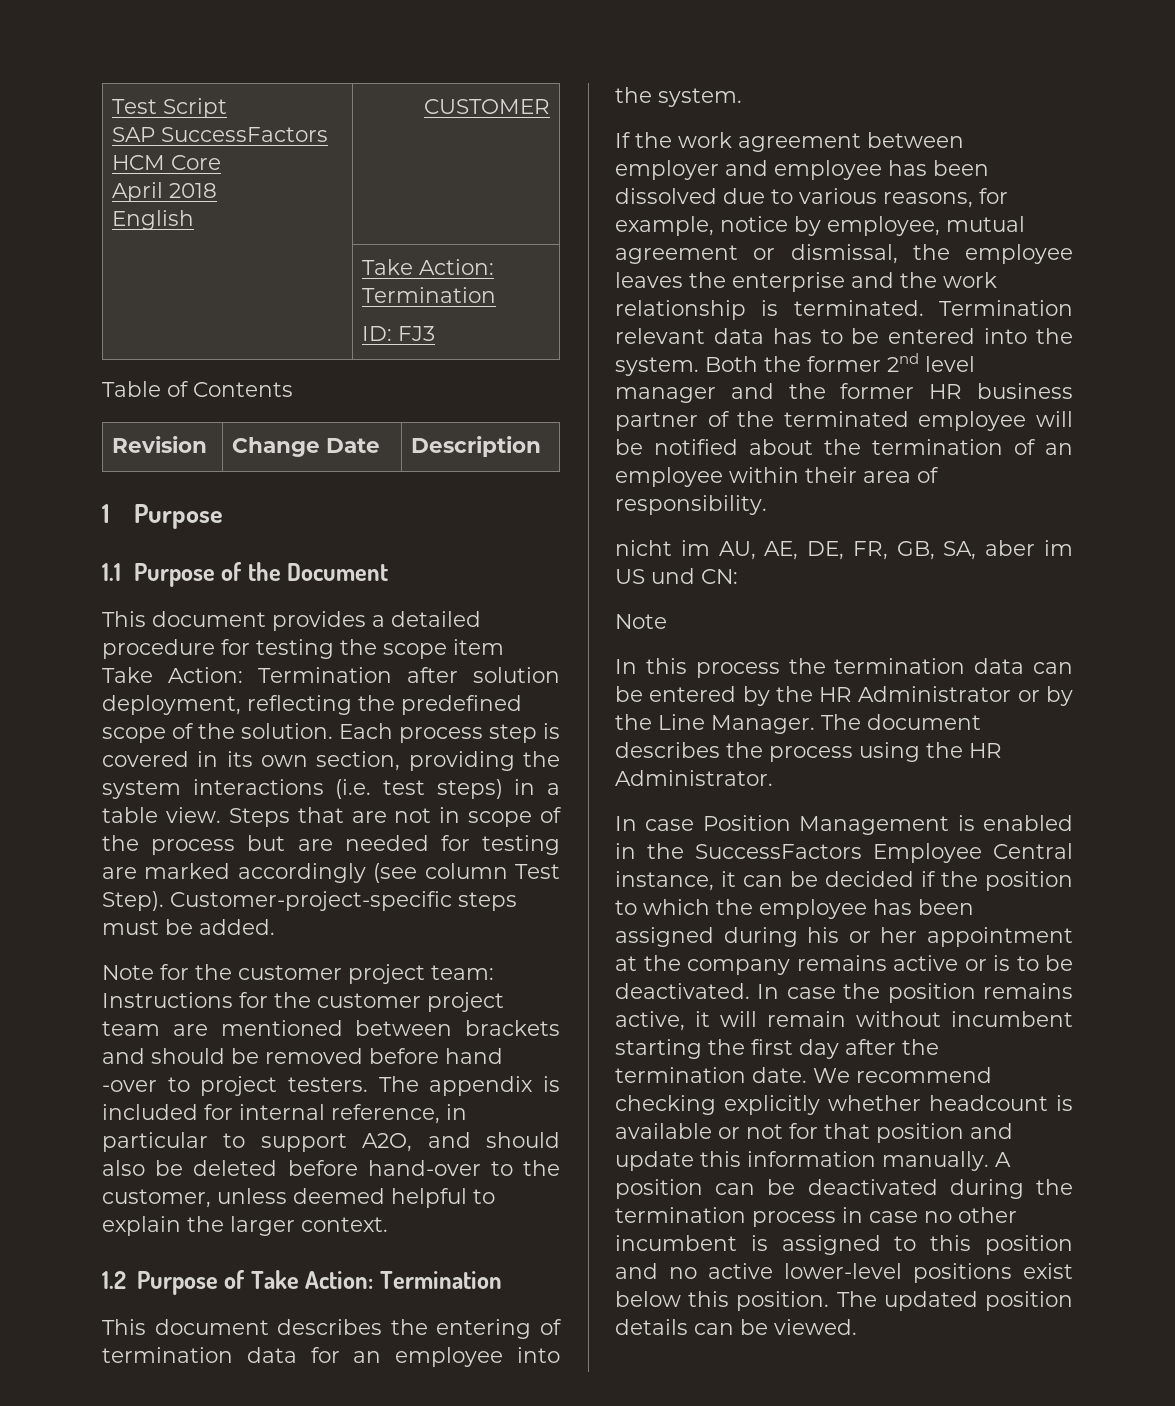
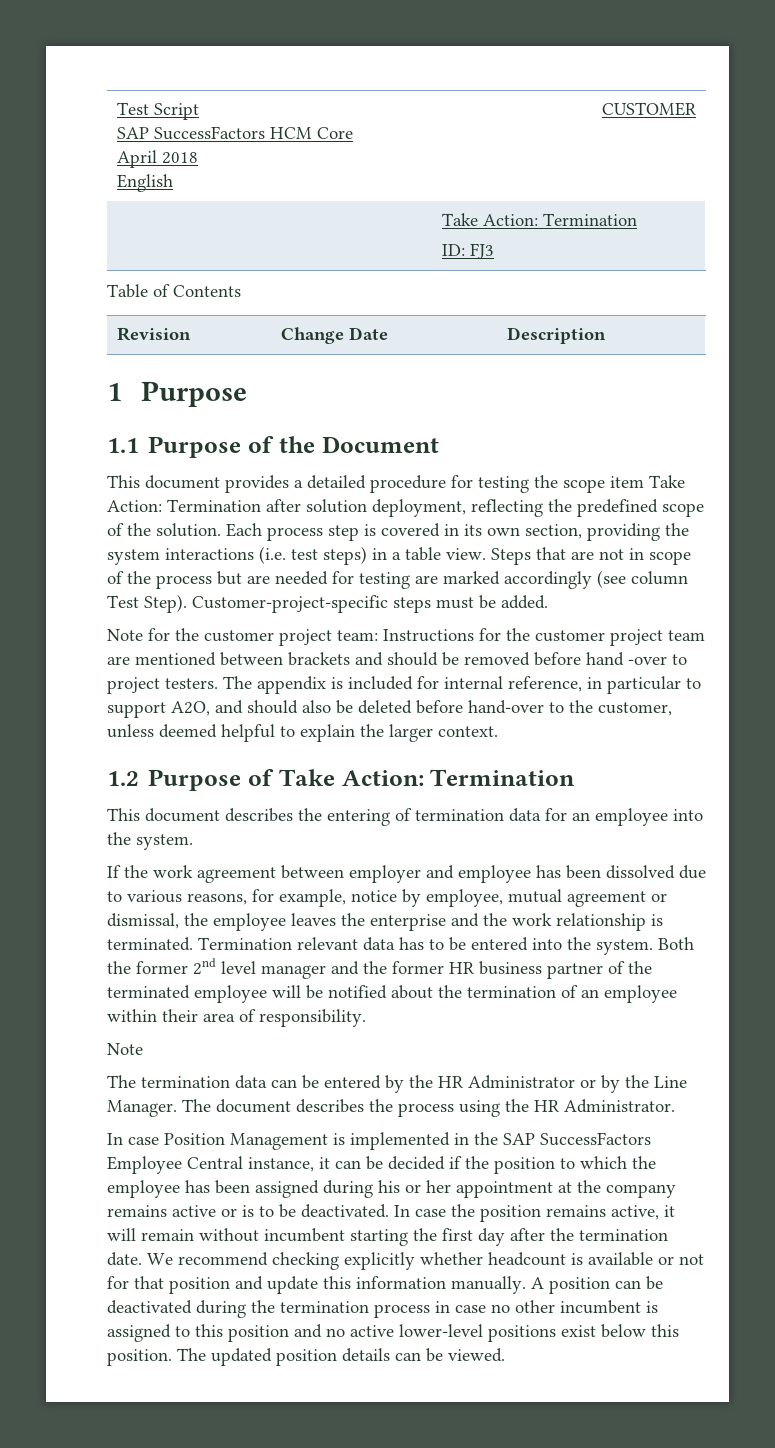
  Both the former 2nd level manager and the former HR business partner of the terminated employee will be notified about the termination of an employee within their area of responsibility.
- nicht im AU, AE, DE, FR, GB, SA, aber im US und CN:
  Note
- In this process the termination data can be entered by the HR Administrator or by the Line Manager.
+ The termination data can be entered by the HR Administrator or by the Line Manager.
- In case Position Management is enabled in the SuccessFactors Employee Central instance, it can be decided if the position to which the employee has been assigned during his or her appointment at the company remains active or is to be deactivated.
+ In case Position Management is implemented in the SAP SuccessFactors Employee Central instance, it can be decided if the position to which the employee has been assigned during his or her appointment at the company remains active or is to be deactivated.

